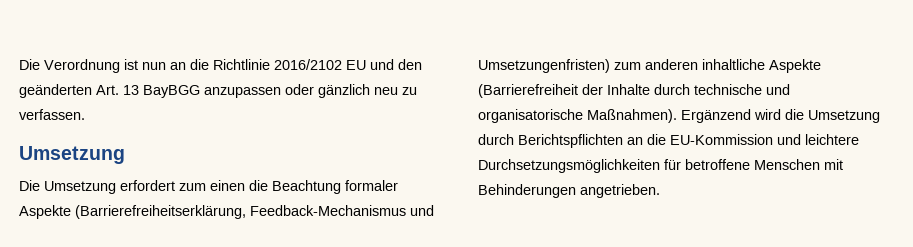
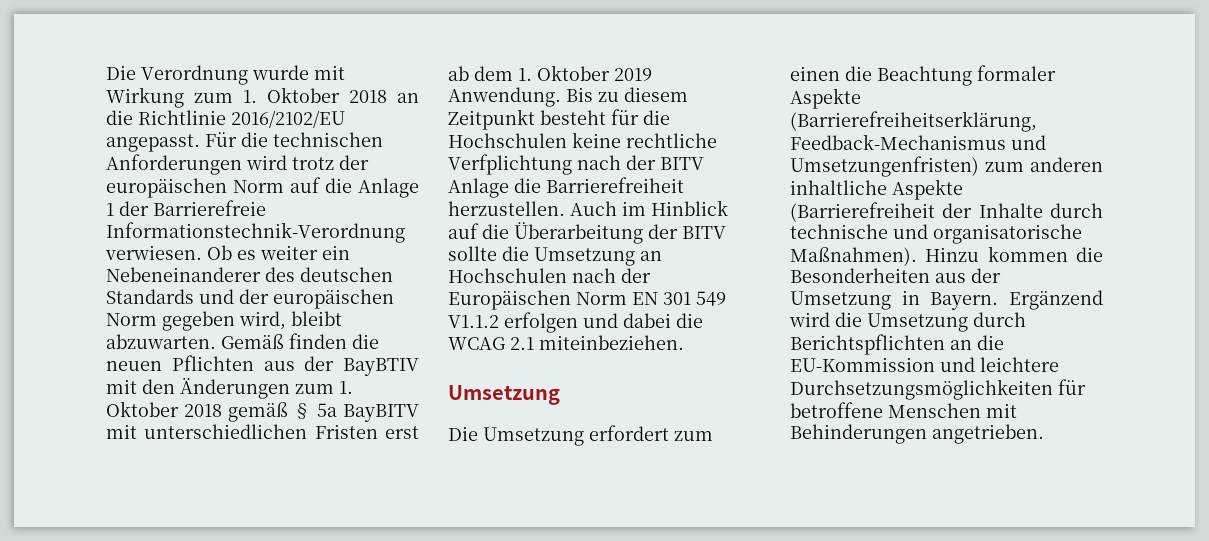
- Die Verordnung ist nun an die Richtlinie 2016/2102 EU und den geänderten Art. 13 BayBGG anzupassen oder gänzlich neu zu verfassen.
+ Die Verordnung wurde mit Wirkung zum 1. Oktober 2018 an die Richtlinie 2016/2102/EU angepasst. Für die technischen Anforderungen wird trotz der europäischen Norm auf die Anlage 1 der Barrierefreie Informationstechnik-Verordnung verwiesen. Ob es weiter ein Nebeneinanderer des deutschen Standards und der europäischen Norm gegeben wird, bleibt abzuwarten. Gemäß finden die neuen Pflichten aus der BayBTIV mit den Änderungen zum 1. Oktober 2018 gemäß § 5a BayBITV mit unterschiedlichen Fristen erst ab dem 1. Oktober 2019 Anwendung. Bis zu diesem Zeitpunkt besteht für die Hochschulen keine rechtliche Verfplichtung nach der BITV Anlage die Barrierefreiheit herzustellen. Auch im Hinblick auf die Überarbeitung der BITV sollte die Umsetzung an Hochschulen nach der Europäischen Norm EN 301 549 V1.1.2 erfolgen und dabei die WCAG 2.1 miteinbeziehen.
+ Hinzu kommen die Besonderheiten aus der Umsetzung in Bayern.

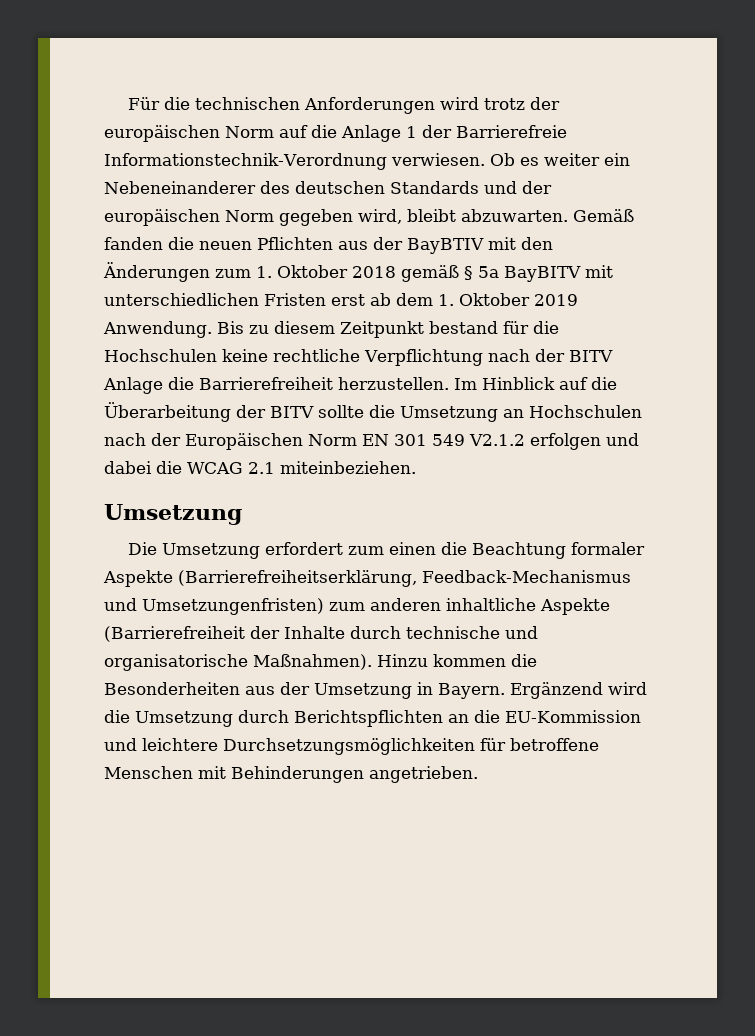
- Die Verordnung wurde mit Wirkung zum 1. Oktober 2018 an die Richtlinie 2016/2102/EU angepasst.
- Gemäß finden die neuen Pflichten aus der BayBTIV mit den Änderungen zum 1. Oktober 2018 gemäß § 5a BayBITV mit unterschiedlichen Fristen erst ab dem 1. Oktober 2019 Anwendung.
+ Gemäß fanden die neuen Pflichten aus der BayBTIV mit den Änderungen zum 1. Oktober 2018 gemäß § 5a BayBITV mit unterschiedlichen Fristen erst ab dem 1. Oktober 2019 Anwendung.
- Bis zu diesem Zeitpunkt besteht für die Hochschulen keine rechtliche Verfplichtung nach der BITV Anlage die Barrierefreiheit herzustellen.
+ Bis zu diesem Zeitpunkt bestand für die Hochschulen keine rechtliche Verpflichtung nach der BITV Anlage die Barrierefreiheit herzustellen.
- Auch im Hinblick auf die Überarbeitung der BITV sollte die Umsetzung an Hochschulen nach der Europäischen Norm EN 301 549 V1.1.2 erfolgen und dabei die WCAG 2.1 miteinbeziehen.
+ Im Hinblick auf die Überarbeitung der BITV sollte die Umsetzung an Hochschulen nach der Europäischen Norm EN 301 549 V2.1.2 erfolgen und dabei die WCAG 2.1 miteinbeziehen.

